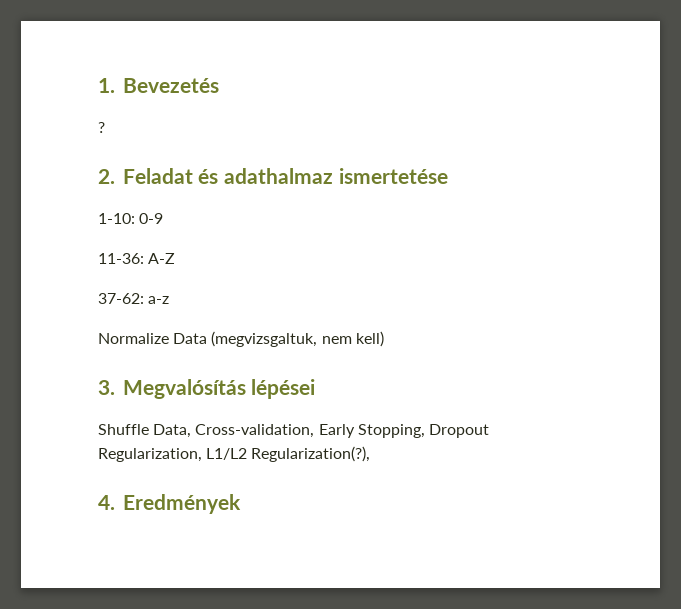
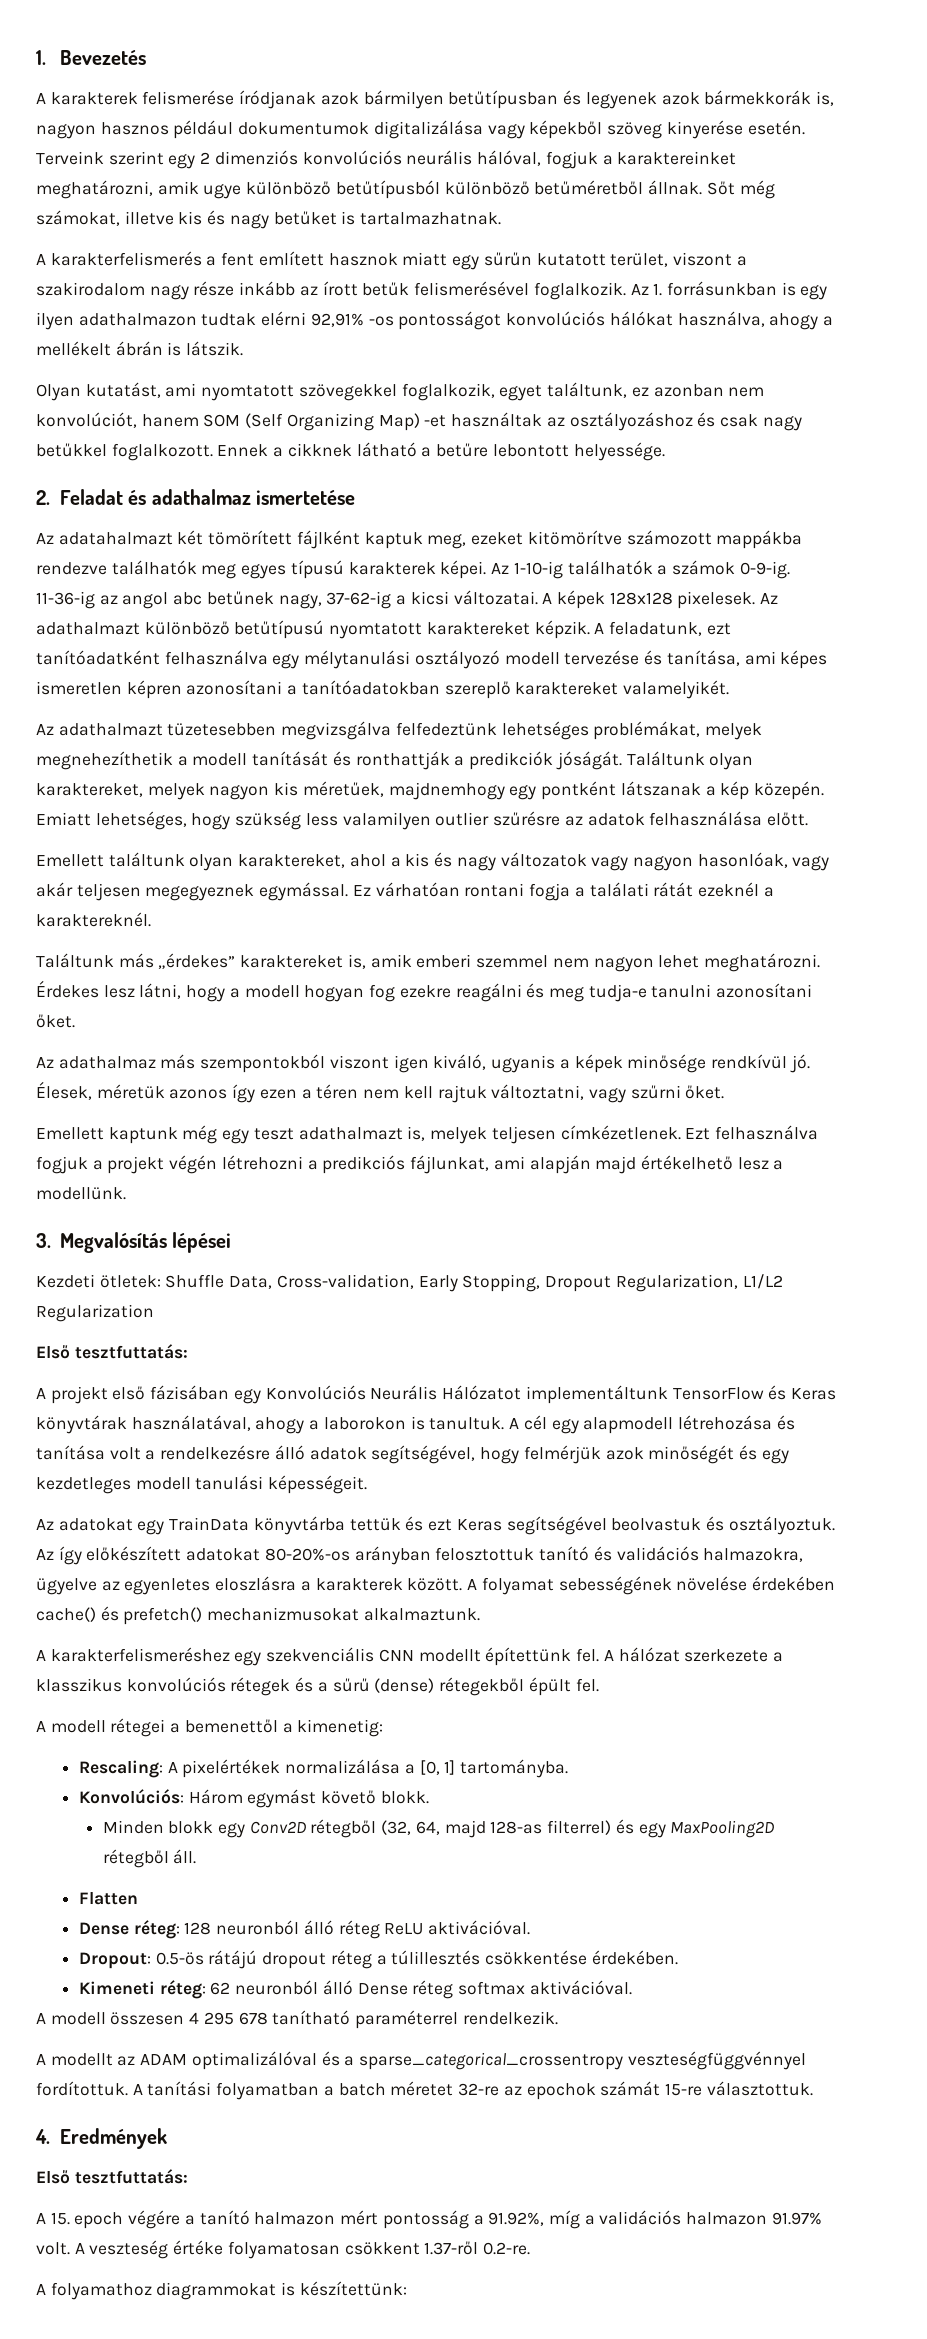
- ?
+ A karakterek felismerése íródjanak azok bármilyen betűtípusban és legyenek azok bármekkorák is, nagyon hasznos például dokumentumok digitalizálása vagy képekből szöveg kinyerése esetén. Terveink szerint egy 2 dimenziós konvolúciós neurális hálóval, fogjuk a karaktereinket meghatározni, amik ugye különböző betűtípusból különböző betűméretből állnak. Sőt még számokat, illetve kis és nagy betűket is tartalmazhatnak.
+ A karakterfelismerés a fent említett hasznok miatt egy sűrűn kutatott terület, viszont a szakirodalom nagy része inkább az írott betűk felismerésével foglalkozik. Az 1. forrásunkban is egy ilyen adathalmazon tudtak elérni 92,91% -os pontosságot konvolúciós hálókat használva, ahogy a mellékelt ábrán is látszik.
+ Olyan kutatást, ami nyomtatott szövegekkel foglalkozik, egyet találtunk, ez azonban nem konvolúciót, hanem SOM (Self Organizing Map) -et használtak az osztályozáshoz és csak nagy betűkkel foglalkozott. Ennek a cikknek látható a betűre lebontott helyessége.
- 1-10: 0-9
- 11-36: A-Z
- 37-62: a-z
- Normalize Data (megvizsgaltuk, nem kell)
+ Az adatahalmazt két tömörített fájlként kaptuk meg, ezeket kitömörítve számozott mappákba rendezve találhatók meg egyes típusú karakterek képei. Az 1-10-ig találhatók a számok 0-9-ig. 11-36-ig az angol abc betűnek nagy, 37-62-ig a kicsi változatai. A képek 128x128 pixelesek. Az adathalmazt különböző betűtípusú nyomtatott karaktereket képzik. A feladatunk, ezt tanítóadatként felhasználva egy mélytanulási osztályozó modell tervezése és tanítása, ami képes ismeretlen képren azonosítani a tanítóadatokban szereplő karaktereket valamelyikét.
+ Az adathalmazt tüzetesebben megvizsgálva felfedeztünk lehetséges problémákat, melyek megnehezíthetik a modell tanítását és ronthattják a predikciók jóságát. Találtunk olyan karaktereket, melyek nagyon kis méretűek, majdnemhogy egy pontként látszanak a kép közepén. Emiatt lehetséges, hogy szükség less valamilyen outlier szűrésre az adatok felhasználása előtt.
+ Emellett találtunk olyan karaktereket, ahol a kis és nagy változatok vagy nagyon hasonlóak, vagy akár teljesen megegyeznek egymással. Ez várhatóan rontani fogja a találati rátát ezeknél a karaktereknél.
+ Találtunk más „érdekes” karaktereket is, amik emberi szemmel nem nagyon lehet meghatározni. Érdekes lesz látni, hogy a modell hogyan fog ezekre reagálni és meg tudja-e tanulni azonosítani őket.
+ Az adathalmaz más szempontokból viszont igen kiváló, ugyanis a képek minősége rendkívül jó. Élesek, méretük azonos így ezen a téren nem kell rajtuk változtatni, vagy szűrni őket.
+ Emellett kaptunk még egy teszt adathalmazt is, melyek teljesen címkézetlenek. Ezt felhasználva fogjuk a projekt végén létrehozni a predikciós fájlunkat, ami alapján majd értékelhető lesz a modellünk.
- Shuffle Data, Cross-validation, Early Stopping, Dropout Regularization, L1/L2 Regularization(?),
+ Kezdeti ötletek: Shuffle Data, Cross-validation, Early Stopping, Dropout Regularization, L1/L2 Regularization
+ Első tesztfuttatás:
+ A projekt első fázisában egy Konvolúciós Neurális Hálózatot implementáltunk TensorFlow és Keras könyvtárak használatával, ahogy a laborokon is tanultuk. A cél egy alapmodell létrehozása és tanítása volt a rendelkezésre álló adatok segítségével, hogy felmérjük azok minőségét és egy kezdetleges modell tanulási képességeit.
+ Az adatokat egy TrainData könyvtárba tettük és ezt Keras segítségével beolvastuk és osztályoztuk. Az így előkészített adatokat 80-20%-os arányban felosztottuk tanító és validációs halmazokra, ügyelve az egyenletes eloszlásra a karakterek között. A folyamat sebességének növelése érdekében cache() és prefetch() mechanizmusokat alkalmaztunk.
+ A karakterfelismeréshez egy szekvenciális CNN modellt építettünk fel. A hálózat szerkezete a klasszikus konvolúciós rétegek és a sűrű (dense) rétegekből épült fel.
+ A modell rétegei a bemenettől a kimenetig:
+ Rescaling: A pixelértékek normalizálása a [0, 1] tartományba.
+ Konvolúciós: Három egymást követő blokk.
+ Minden blokk egy Conv2D rétegből (32, 64, majd 128-as filterrel) és egy MaxPooling2D rétegből áll.
+ Flatten
+ Dense réteg: 128 neuronból álló réteg ReLU aktivációval.
+ Dropout: 0.5-ös rátájú dropout réteg a túlillesztés csökkentése érdekében.
+ Kimeneti réteg: 62 neuronból álló Dense réteg softmax aktivációval.
+ A modell összesen 4 295 678 tanítható paraméterrel rendelkezik.
+ A modellt az ADAM optimalizálóval és a sparse_categorical_crossentropy veszteségfüggvénnyel fordítottuk. A tanítási folyamatban a batch méretet 32-re az epochok számát 15-re választottuk.
  4. Eredmények
+ Első tesztfuttatás:
+ A 15. epoch végére a tanító halmazon mért pontosság a 91.92%, míg a validációs halmazon 91.97% volt. A veszteség értéke folyamatosan csökkent 1.37-ről 0.2-re.
+ A folyamathoz diagrammokat is készítettünk:

